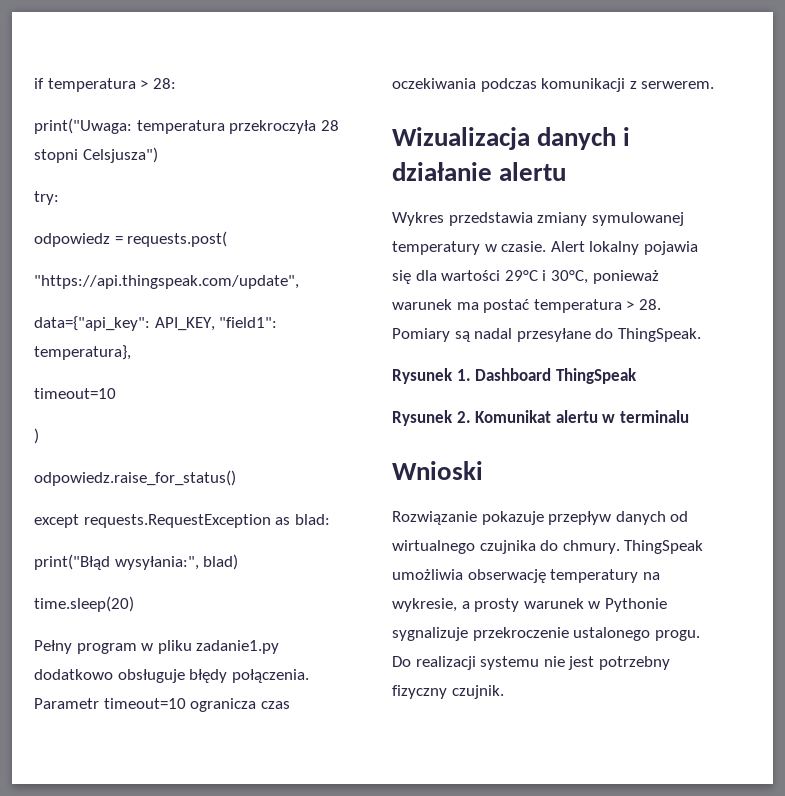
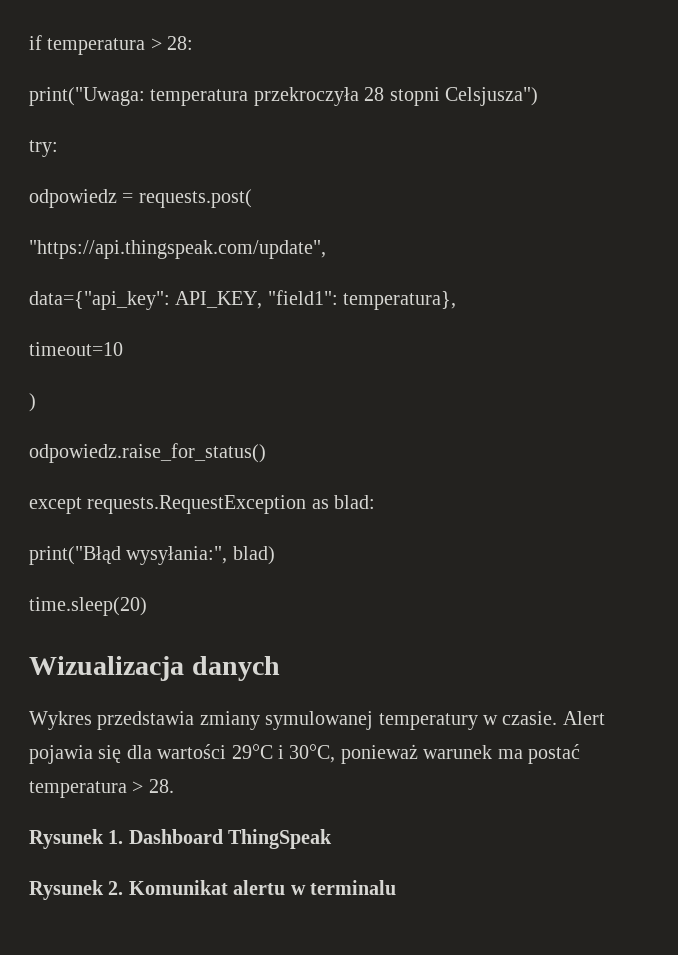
- Pełny program w pliku zadanie1.py dodatkowo obsługuje błędy połączenia. Parametr timeout=10 ogranicza czas oczekiwania podczas komunikacji z serwerem.
- Wizualizacja danych i działanie alertu
+ Wizualizacja danych
- Alert lokalny pojawia się dla wartości 29°C i 30°C, ponieważ warunek ma postać temperatura > 28. Pomiary są nadal przesyłane do ThingSpeak.
+ Alert pojawia się dla wartości 29°C i 30°C, ponieważ warunek ma postać temperatura > 28.
- Wnioski
- Rozwiązanie pokazuje przepływ danych od wirtualnego czujnika do chmury. ThingSpeak umożliwia obserwację temperatury na wykresie, a prosty warunek w Pythonie sygnalizuje przekroczenie ustalonego progu. Do realizacji systemu nie jest potrzebny fizyczny czujnik.

